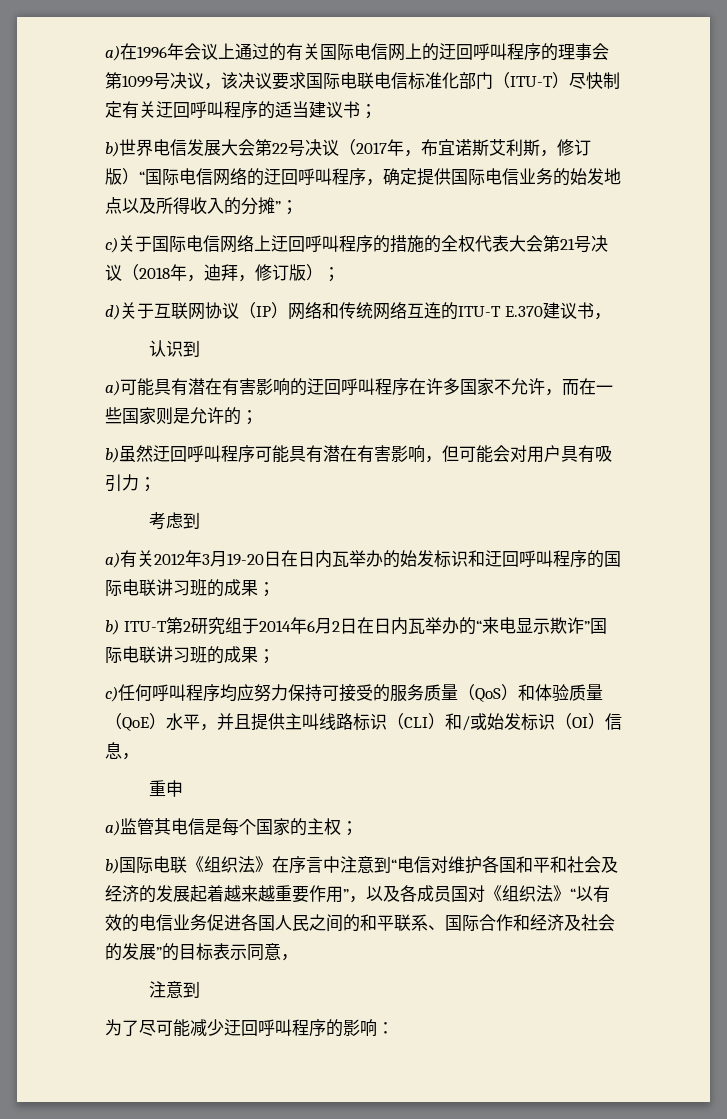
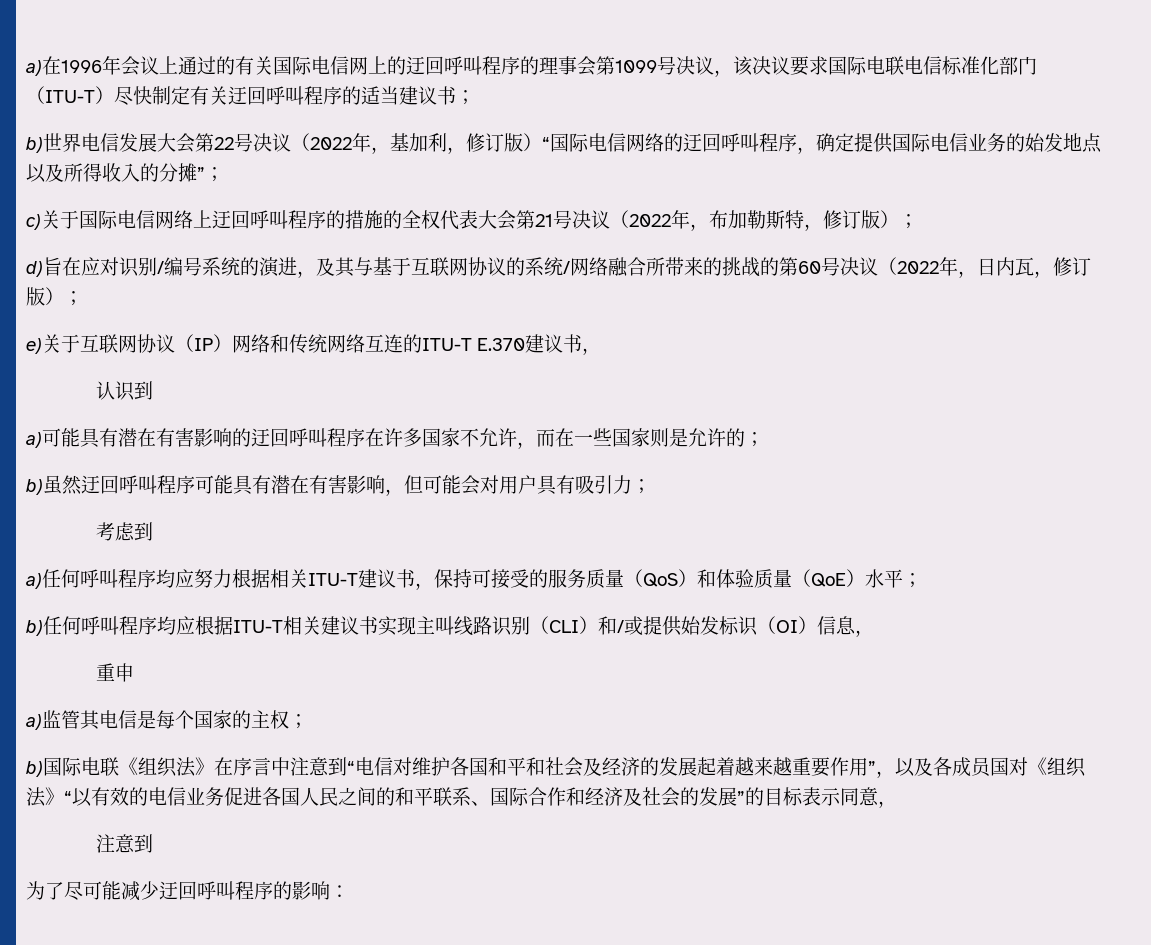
- b)世界电信发展大会第22号决议（2017年，布宜诺斯艾利斯，修订版）“国际电信网络的迂回呼叫程序，确定提供国际电信业务的始发地点以及所得收入的分摊”；
+ b)世界电信发展大会第22号决议（2022年，基加利，修订版）“国际电信网络的迂回呼叫程序，确定提供国际电信业务的始发地点以及所得收入的分摊”；
- c)关于国际电信网络上迂回呼叫程序的措施的全权代表大会第21号决议（2018年，迪拜，修订版）；
+ c)关于国际电信网络上迂回呼叫程序的措施的全权代表大会第21号决议（2022年，布加勒斯特，修订版）；
- d)关于互联网协议（IP）网络和传统网络互连的ITU-T E.370建议书，
+ d)旨在应对识别/编号系统的演进，及其与基于互联网协议的系统/网络融合所带来的挑战的第60号决议（2022年，日内瓦，修订版）；
+ e)关于互联网协议（IP）网络和传统网络互连的ITU-T E.370建议书，
- a)有关2012年3月19-20日在日内瓦举办的始发标识和迂回呼叫程序的国际电联讲习班的成果；
- b) ITU-T第2研究组于2014年6月2日在日内瓦举办的“来电显示欺诈”国际电联讲习班的成果；
- c)任何呼叫程序均应努力保持可接受的服务质量（QoS）和体验质量（QoE）水平，并且提供主叫线路标识（CLI）和/或始发标识（OI）信息，
+ a)任何呼叫程序均应努力根据相关ITU-T建议书，保持可接受的服务质量（QoS）和体验质量（QoE）水平；
+ b)任何呼叫程序均应根据ITU-T相关建议书实现主叫线路识别（CLI）和/或提供始发标识（OI）信息，

